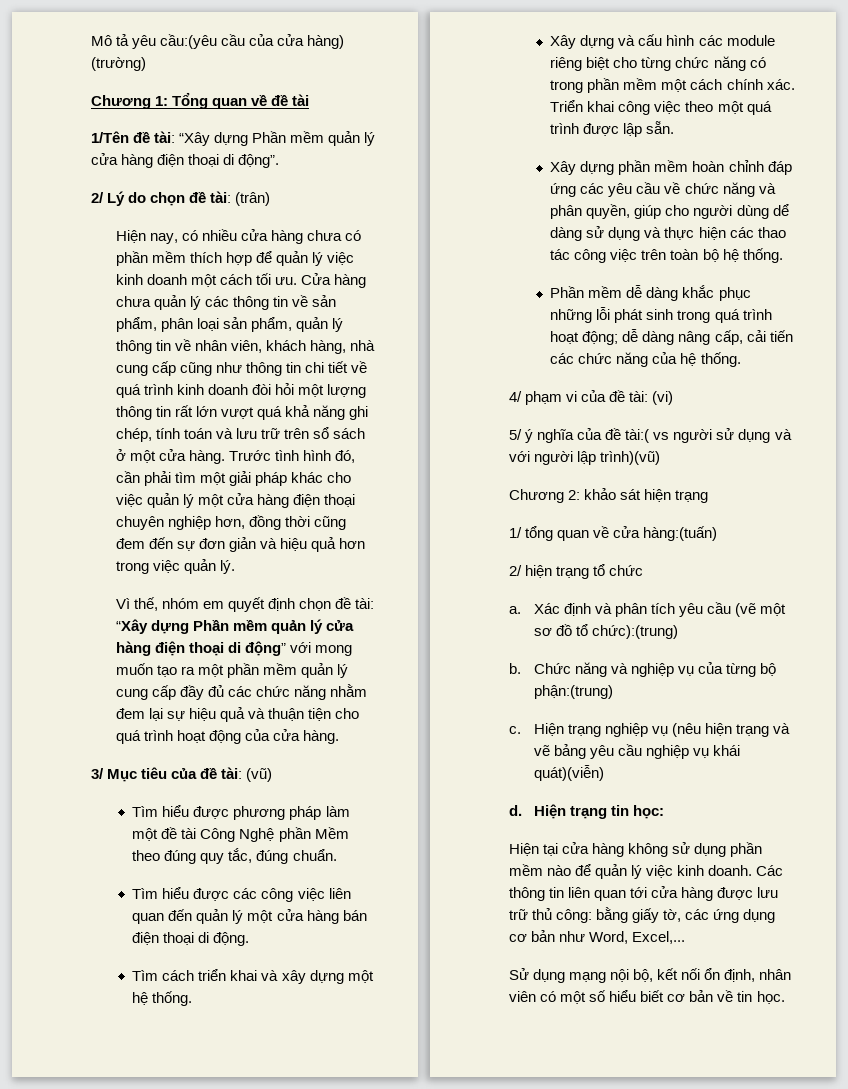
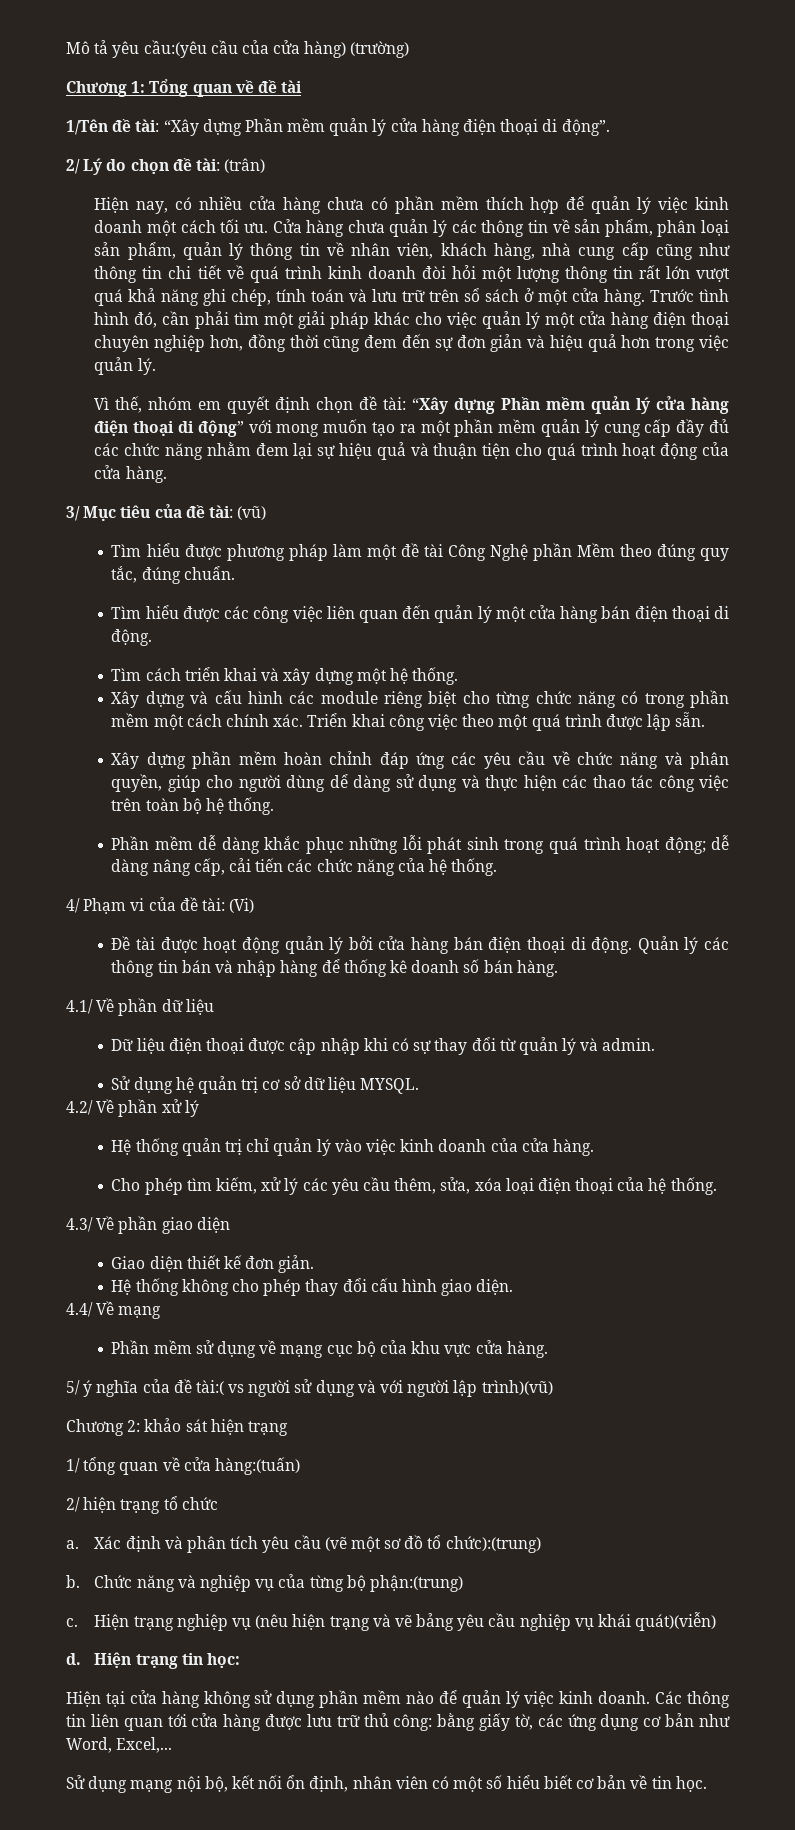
- 4/ phạm vi của đề tài: (vi)
+ 4/ Phạm vi của đề tài: (Vi)
+ Đề tài được hoạt động quản lý bởi cửa hàng bán điện thoại di động. Quản lý các thông tin bán và nhập hàng để thống kê doanh số bán hàng.
+ 4.1/ Về phần dữ liệu
+ Dữ liệu điện thoại được cập nhập khi có sự thay đổi từ quản lý và admin.
+ Sử dụng hệ quản trị cơ sở dữ liệu MYSQL.
+ 4.2/ Về phần xử lý
+ Hệ thống quản trị chỉ quản lý vào việc kinh doanh của cửa hàng.
+ Cho phép tìm kiếm, xử lý các yêu cầu thêm, sửa, xóa loại điện thoại của hệ thống.
+ 4.3/ Về phần giao diện
+ Giao diện thiết kế đơn giản.
+ Hệ thống không cho phép thay đổi cấu hình giao diện.
+ 4.4/ Về mạng
+ Phần mềm sử dụng về mạng cục bộ của khu vực cửa hàng.

